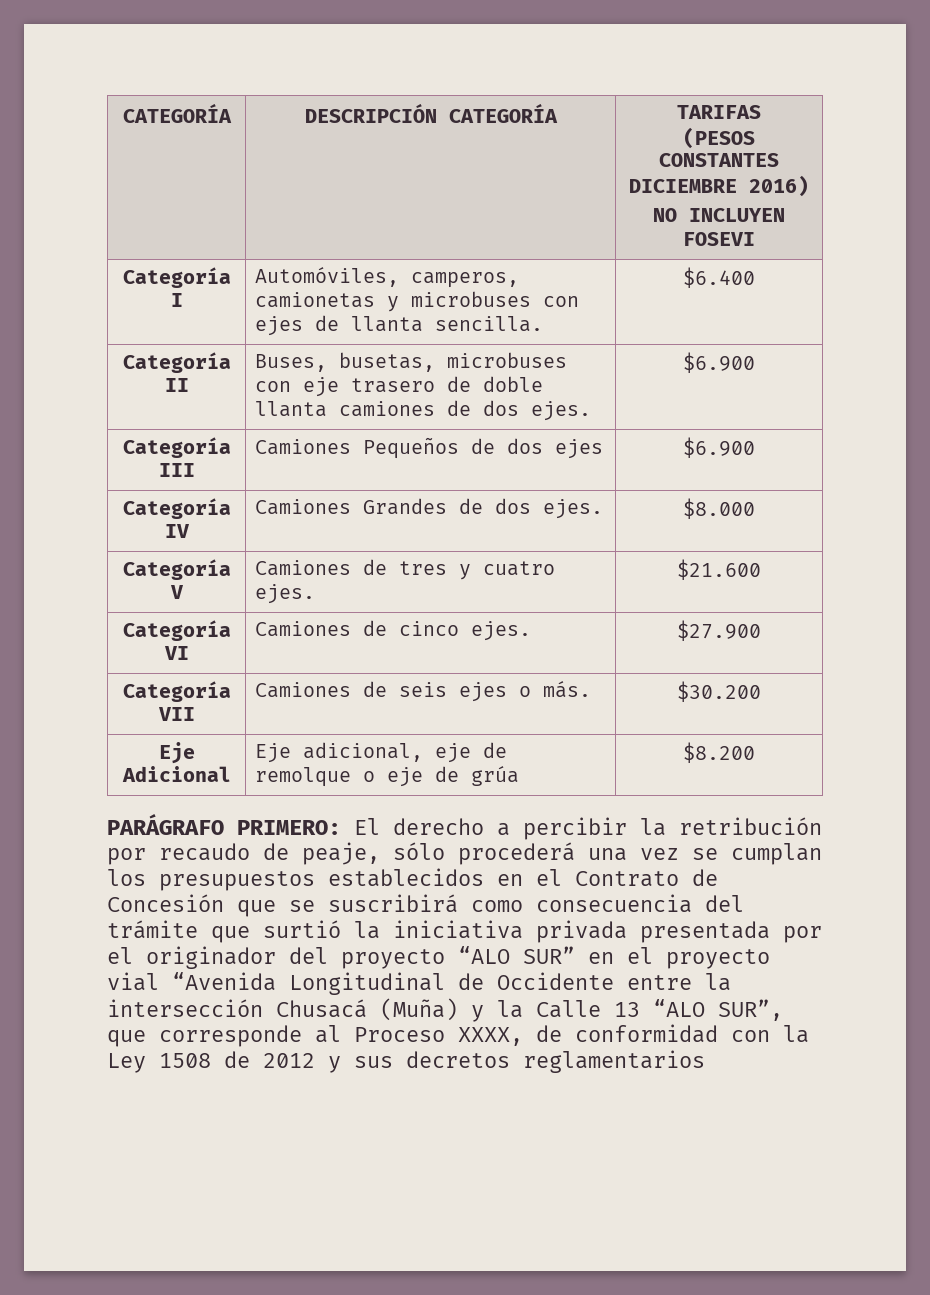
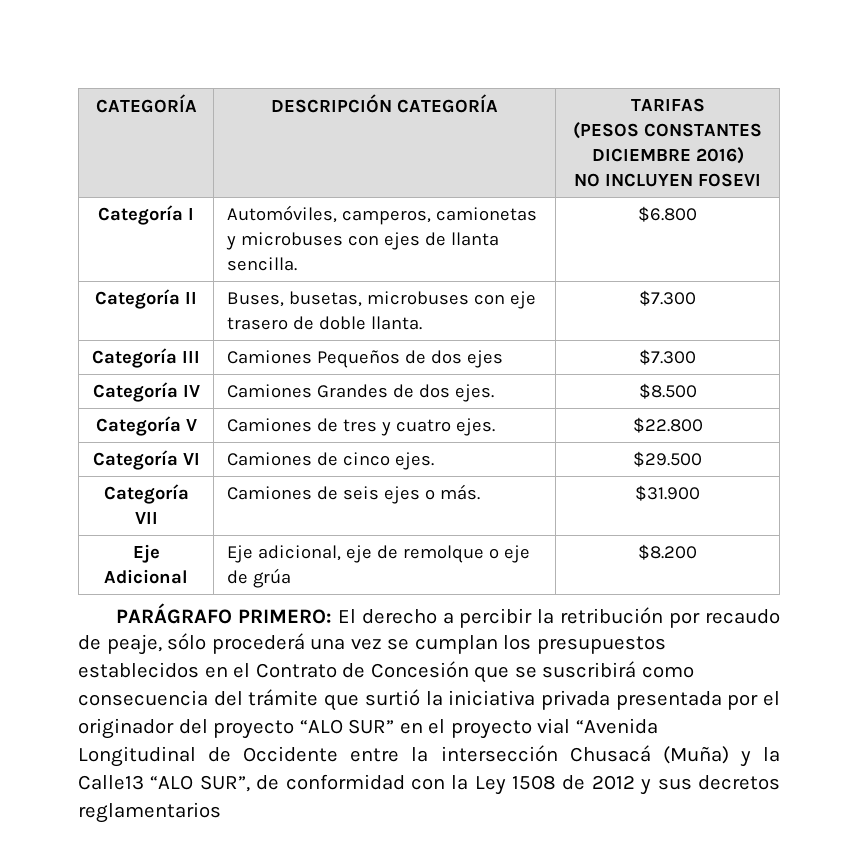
- Categoría I | Automóviles, camperos, camionetas y microbuses con ejes de llanta sencilla. | $6.400
+ Categoría I | Automóviles, camperos, camionetas y microbuses con ejes de llanta sencilla. | $6.800
- Categoría II | Buses, busetas, microbuses con eje trasero de doble llanta camiones de dos ejes. | $6.900
+ Categoría II | Buses, busetas, microbuses con eje trasero de doble llanta. | $7.300
- Categoría III | Camiones Pequeños de dos ejes | $6.900
+ Categoría III | Camiones Pequeños de dos ejes | $7.300
- Categoría IV | Camiones Grandes de dos ejes. | $8.000
+ Categoría IV | Camiones Grandes de dos ejes. | $8.500
- Categoría V | Camiones de tres y cuatro ejes. | $21.600
+ Categoría V | Camiones de tres y cuatro ejes. | $22.800
- Categoría VI | Camiones de cinco ejes. | $27.900
+ Categoría VI | Camiones de cinco ejes. | $29.500
- Categoría VII | Camiones de seis ejes o más. | $30.200
+ Categoría VII | Camiones de seis ejes o más. | $31.900
- El derecho a percibir la retribución por recaudo de peaje, sólo procederá una vez se cumplan los presupuestos establecidos en el Contrato de Concesión que se suscribirá como consecuencia del trámite que surtió la iniciativa privada presentada por el originador del proyecto “ALO SUR” en el proyecto vial “Avenida Longitudinal de Occidente entre la intersección Chusacá (Muña) y la Calle 13 “ALO SUR”, que corresponde al Proceso XXXX, de conformidad con la Ley 1508 de 2012 y sus decretos reglamentarios
+ El derecho a percibir la retribución por recaudo de peaje, sólo procederá una vez se cumplan los presupuestos establecidos en el Contrato de Concesión que se suscribirá como consecuencia del trámite que surtió la iniciativa privada presentada por el originador del proyecto “ALO SUR” en el proyecto vial “Avenida Longitudinal de Occidente entre la intersección Chusacá (Muña) y la Calle13 “ALO SUR”, de conformidad con la Ley 1508 de 2012 y sus decretos reglamentarios

